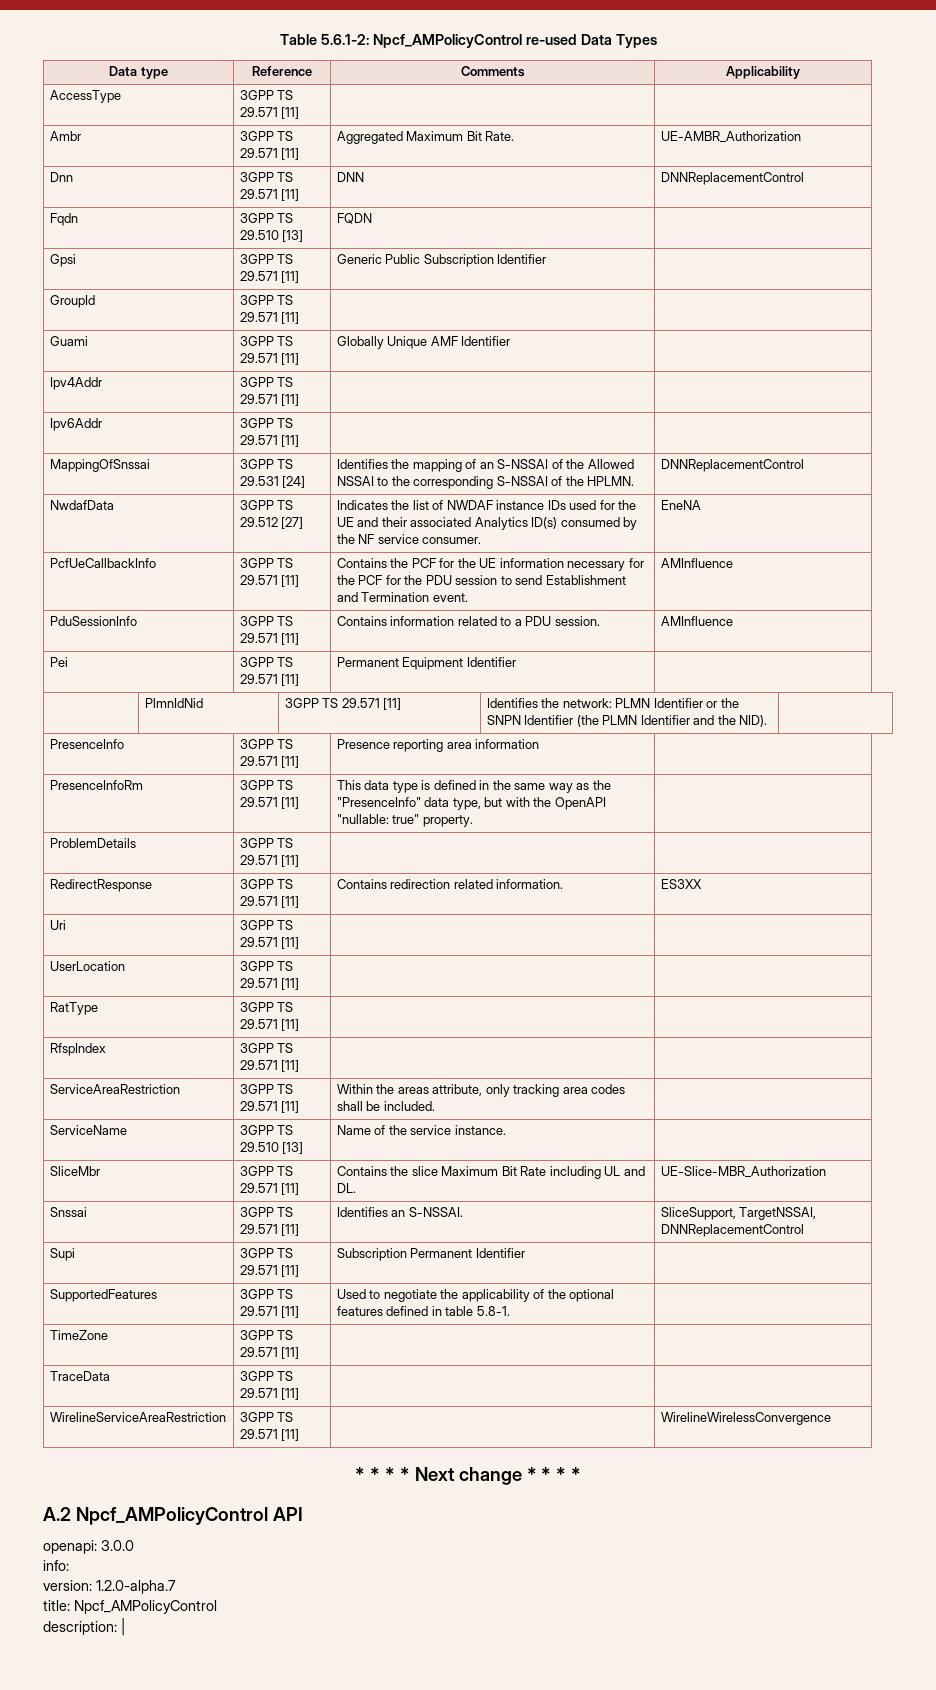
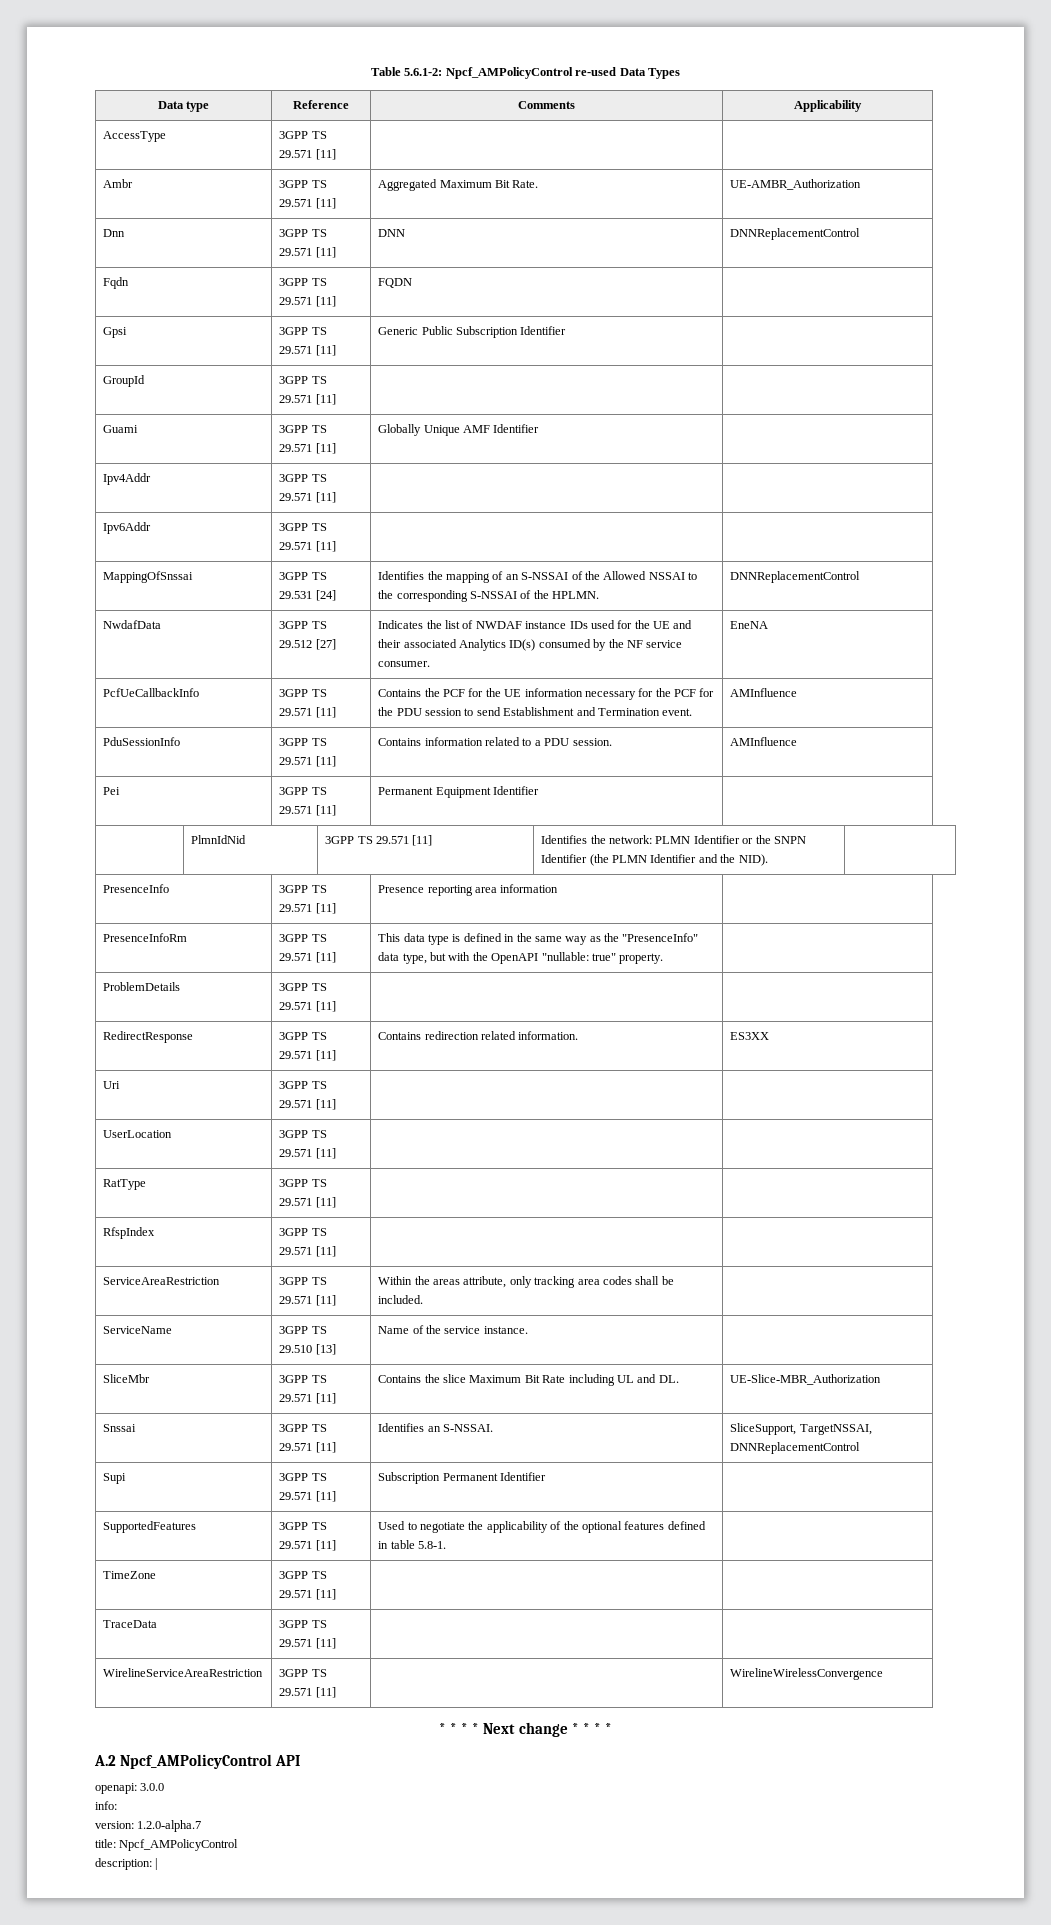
- Fqdn | 3GPP TS 29.510 [13] | FQDN |
+ Fqdn | 3GPP TS 29.571 [11] | FQDN |

